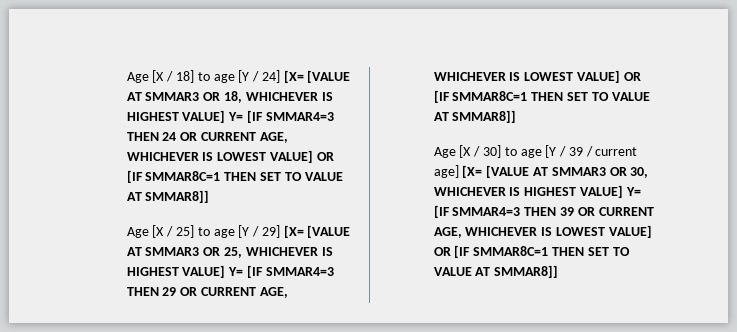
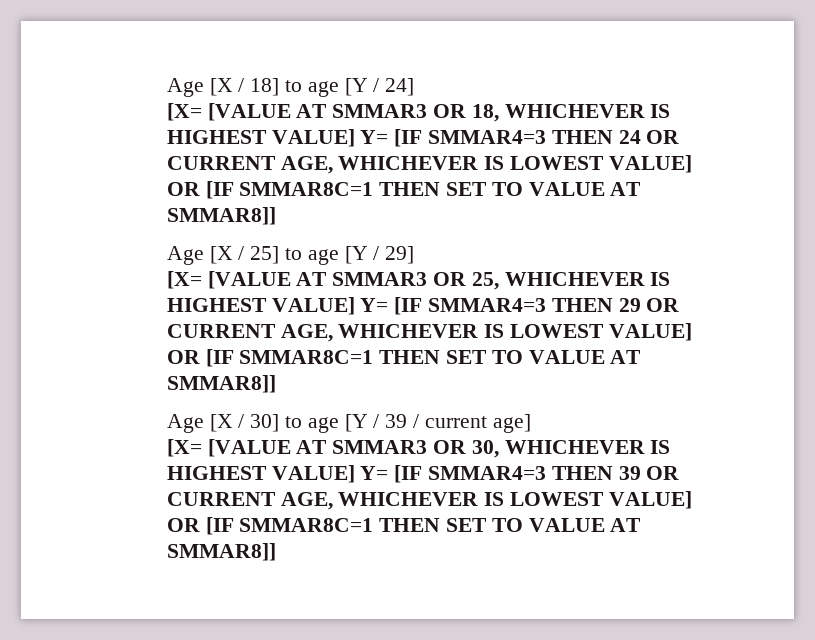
- Age [X / 18] to age [Y / 24] [X= [VALUE AT SMMAR3 OR 18, WHICHEVER IS HIGHEST VALUE] Y= [IF SMMAR4=3 THEN 24 OR CURRENT AGE, WHICHEVER IS LOWEST VALUE] OR [IF SMMAR8C=1 THEN SET TO VALUE AT SMMAR8]]
+ Age [X / 18] to age [Y / 24]
+ [X= [VALUE AT SMMAR3 OR 18, WHICHEVER IS HIGHEST VALUE] Y= [IF SMMAR4=3 THEN 24 OR CURRENT AGE, WHICHEVER IS LOWEST VALUE] OR [IF SMMAR8C=1 THEN SET TO VALUE AT SMMAR8]]
- Age [X / 25] to age [Y / 29] [X= [VALUE AT SMMAR3 OR 25, WHICHEVER IS HIGHEST VALUE] Y= [IF SMMAR4=3 THEN 29 OR CURRENT AGE, WHICHEVER IS LOWEST VALUE] OR [IF SMMAR8C=1 THEN SET TO VALUE AT SMMAR8]]
+ Age [X / 25] to age [Y / 29]
+ [X= [VALUE AT SMMAR3 OR 25, WHICHEVER IS HIGHEST VALUE] Y= [IF SMMAR4=3 THEN 29 OR CURRENT AGE, WHICHEVER IS LOWEST VALUE] OR [IF SMMAR8C=1 THEN SET TO VALUE AT SMMAR8]]
- Age [X / 30] to age [Y / 39 / current age] [X= [VALUE AT SMMAR3 OR 30, WHICHEVER IS HIGHEST VALUE] Y= [IF SMMAR4=3 THEN 39 OR CURRENT AGE, WHICHEVER IS LOWEST VALUE] OR [IF SMMAR8C=1 THEN SET TO VALUE AT SMMAR8]]
+ Age [X / 30] to age [Y / 39 / current age]
+ [X= [VALUE AT SMMAR3 OR 30, WHICHEVER IS HIGHEST VALUE] Y= [IF SMMAR4=3 THEN 39 OR CURRENT AGE, WHICHEVER IS LOWEST VALUE] OR [IF SMMAR8C=1 THEN SET TO VALUE AT SMMAR8]]

